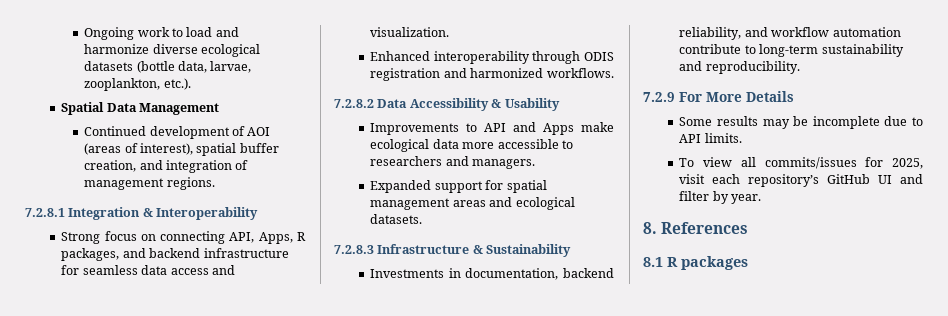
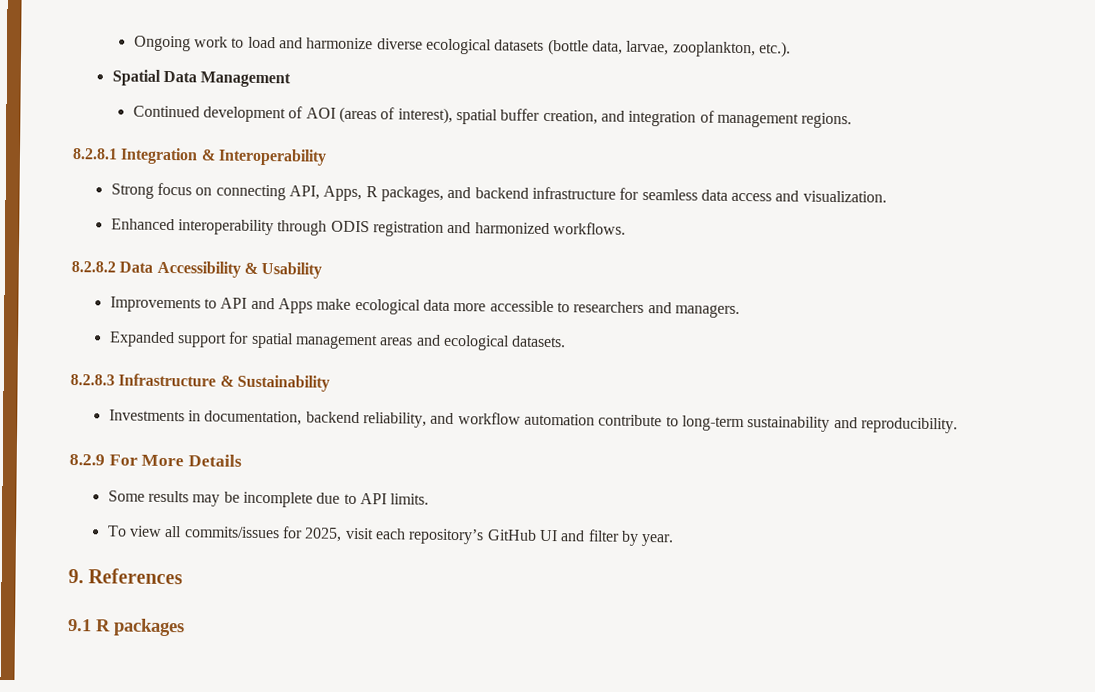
- 7.2.8.1 Integration & Interoperability
+ 8.2.8.1 Integration & Interoperability
- 7.2.8.2 Data Accessibility & Usability
+ 8.2.8.2 Data Accessibility & Usability
- 7.2.8.3 Infrastructure & Sustainability
+ 8.2.8.3 Infrastructure & Sustainability
- 7.2.9 For More Details
+ 8.2.9 For More Details
- 8. References
+ 9. References
- 8.1 R packages
+ 9.1 R packages

